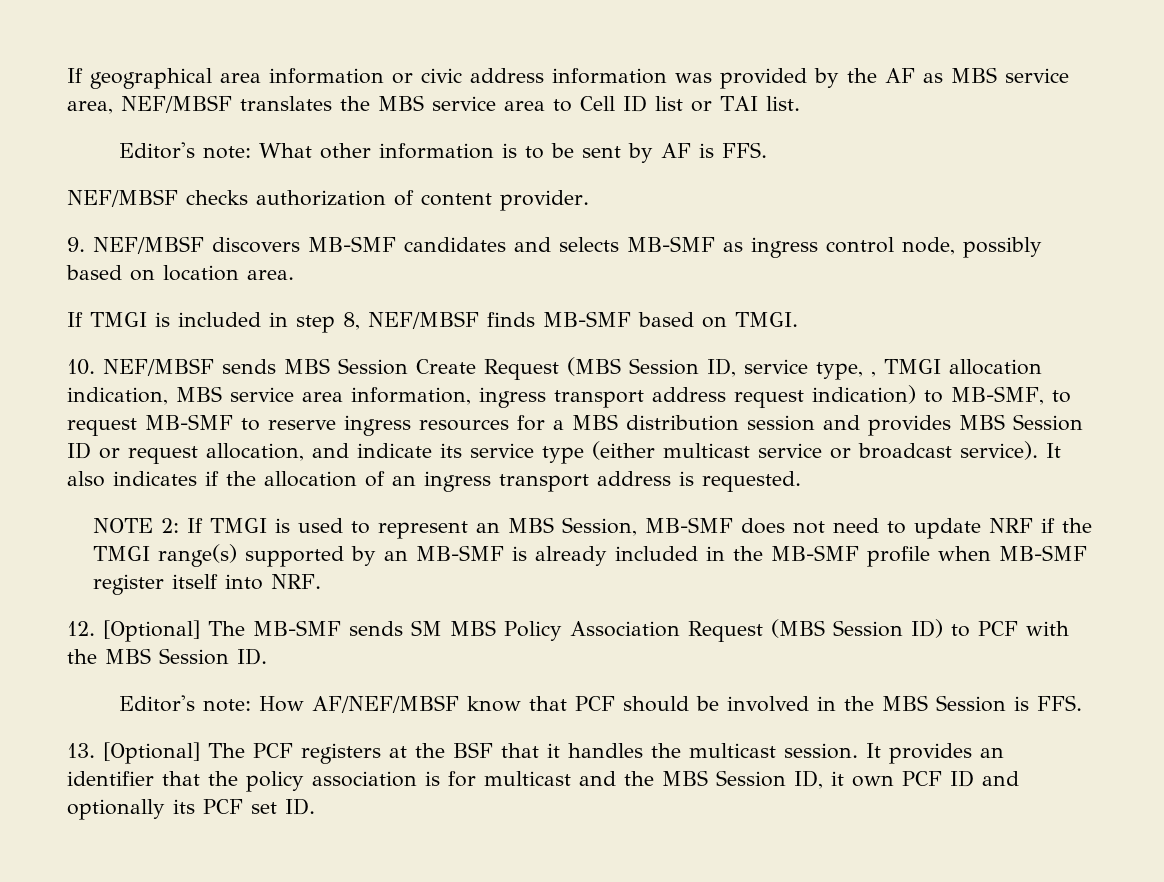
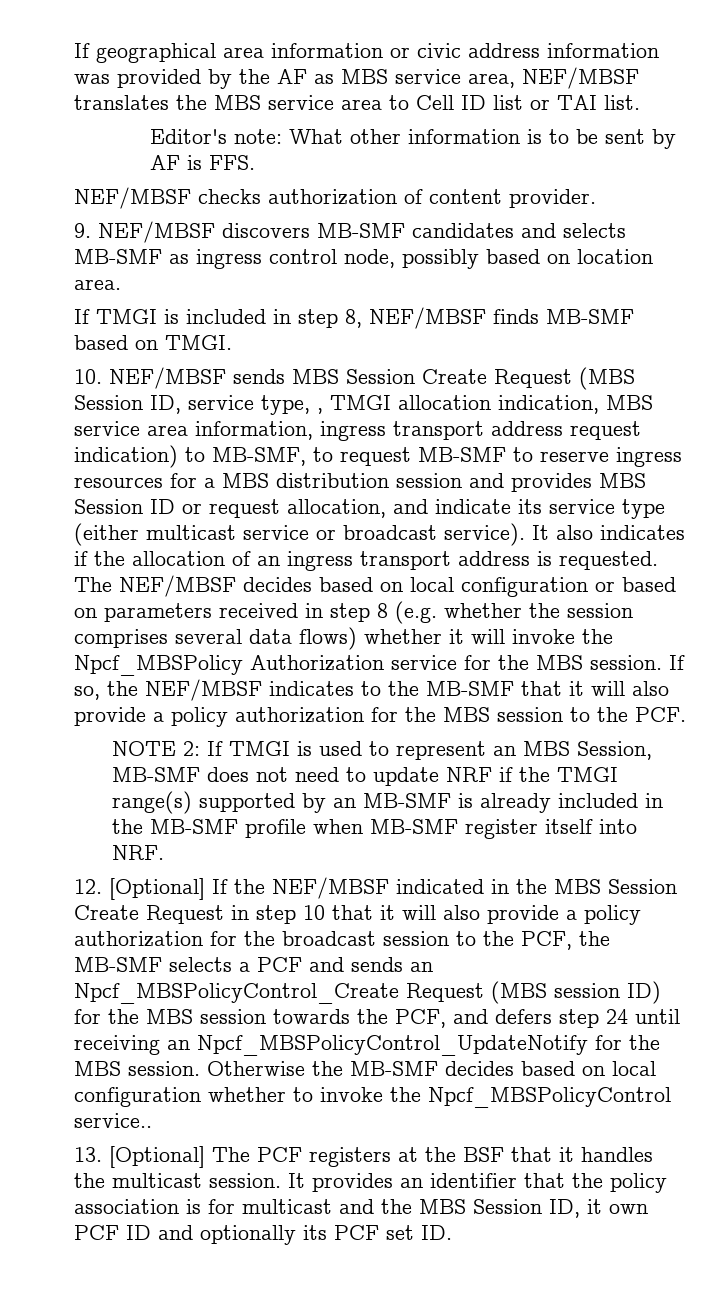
+ The NEF/MBSF decides based on local configuration or based on parameters received in step 8 (e.g. whether the session comprises several data flows) whether it will invoke the Npcf_MBSPolicy Authorization service for the MBS session. If so, the NEF/MBSF indicates to the MB-SMF that it will also provide a policy authorization for the MBS session to the PCF.
- 12. [Optional] The MB-SMF sends SM MBS Policy Association Request (MBS Session ID) to PCF with the MBS Session ID.
- Editor's note: How AF/NEF/MBSF know that PCF should be involved in the MBS Session is FFS.
+ 12. [Optional] If the NEF/MBSF indicated in the MBS Session Create Request in step 10 that it will also provide a policy authorization for the broadcast session to the PCF, the MB-SMF selects a PCF and sends an Npcf_MBSPolicyControl_Create Request (MBS session ID) for the MBS session towards the PCF, and defers step 24 until receiving an Npcf_MBSPolicyControl_UpdateNotify for the MBS session. Otherwise the MB-SMF decides based on local configuration whether to invoke the Npcf_MBSPolicyControl service..

